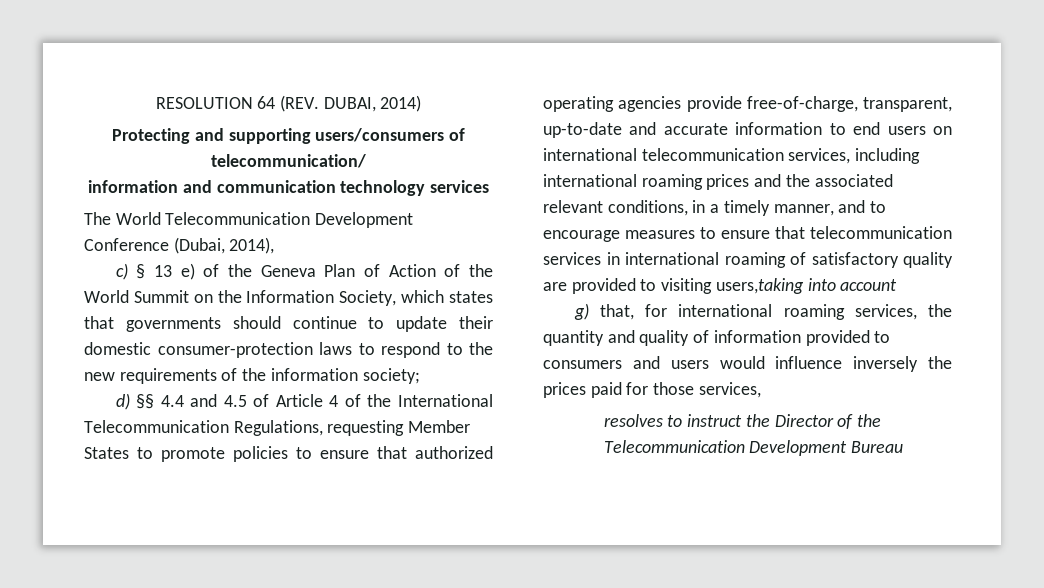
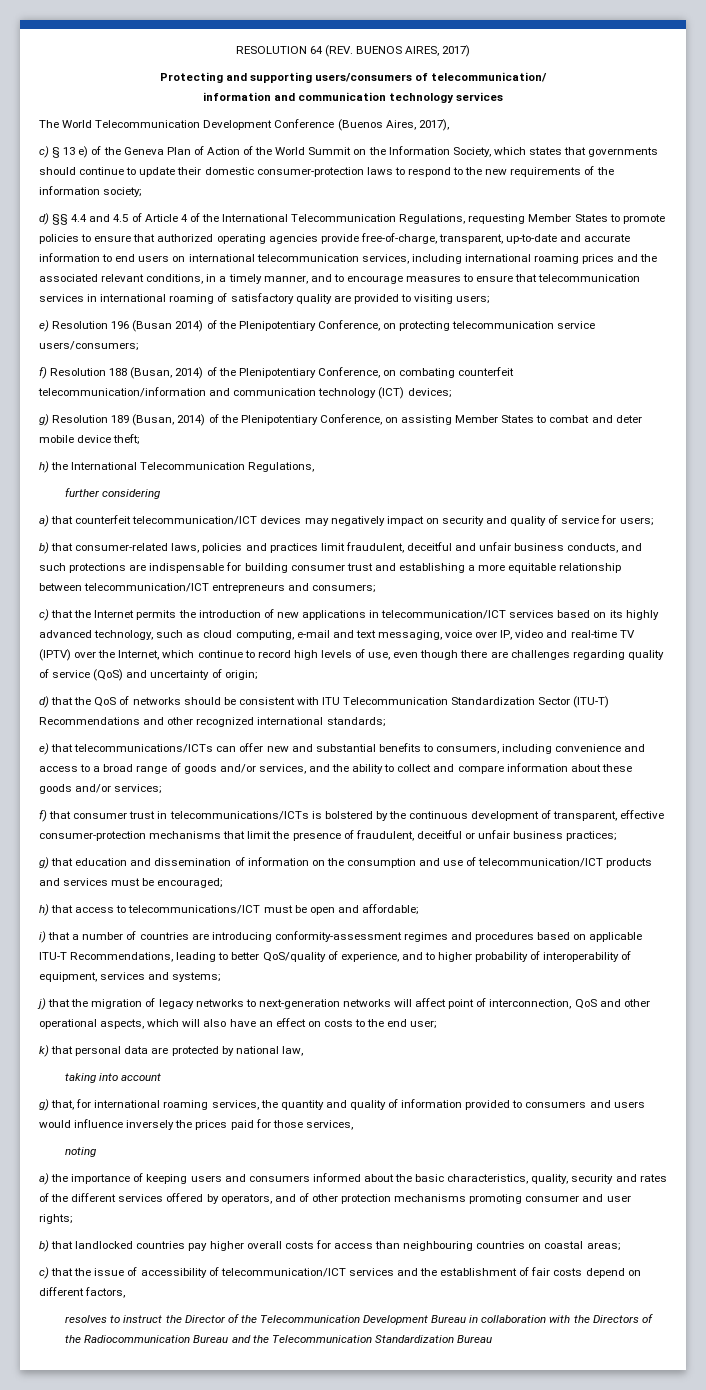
- RESOLUTION 64 (REV. DUBAI, 2014)
+ RESOLUTION 64 (REV. BUENOS AIRES, 2017)
- The World Telecommunication Development Conference (Dubai, 2014),
+ The World Telecommunication Development Conference (Buenos Aires, 2017),
- d) §§ 4.4 and 4.5 of Article 4 of the International Telecommunication Regulations, requesting Member States to promote policies to ensure that authorized operating agencies provide free-of-charge, transparent, up-to-date and accurate information to end users on international telecommunication services, including international roaming prices and the associated relevant conditions, in a timely manner, and to encourage measures to ensure that telecommunication services in international roaming of satisfactory quality are provided to visiting users,taking into account
+ d) §§ 4.4 and 4.5 of Article 4 of the International Telecommunication Regulations, requesting Member States to promote policies to ensure that authorized operating agencies provide free-of-charge, transparent, up-to-date and accurate information to end users on international telecommunication services, including international roaming prices and the associated relevant conditions, in a timely manner, and to encourage measures to ensure that telecommunication services in international roaming of satisfactory quality are provided to visiting users;
+ e) Resolution 196 (Busan 2014) of the Plenipotentiary Conference, on protecting telecommunication service users/consumers;
+ f) Resolution 188 (Busan, 2014) of the Plenipotentiary Conference, on combating counterfeit telecommunication/information and communication technology (ICT) devices;
+ g) Resolution 189 (Busan, 2014) of the Plenipotentiary Conference, on assisting Member States to combat and deter mobile device theft;
+ h) the International Telecommunication Regulations,
+ further considering
+ a) that counterfeit telecommunication/ICT devices may negatively impact on security and quality of service for users;
+ b) that consumer-related laws, policies and practices limit fraudulent, deceitful and unfair business conducts, and such protections are indispensable for building consumer trust and establishing a more equitable relationship between telecommunication/ICT entrepreneurs and consumers;
+ c) that the Internet permits the introduction of new applications in telecommunication/ICT services based on its highly advanced technology, such as cloud computing, e-mail and text messaging, voice over IP, video and real-time TV (IPTV) over the Internet, which continue to record high levels of use, even though there are challenges regarding quality of service (QoS) and uncertainty of origin;
+ d) that the QoS of networks should be consistent with ITU Telecommunication Standardization Sector (ITU-T) Recommendations and other recognized international standards;
+ e) that telecommunications/ICTs can offer new and substantial benefits to consumers, including convenience and access to a broad range of goods and/or services, and the ability to collect and compare information about these goods and/or services;
+ f) that consumer trust in telecommunications/ICTs is bolstered by the continuous development of transparent, effective consumer-protection mechanisms that limit the presence of fraudulent, deceitful or unfair business practices;
+ g) that education and dissemination of information on the consumption and use of telecommunication/ICT products and services must be encouraged;
+ h) that access to telecommunications/ICT must be open and affordable;
+ i) that a number of countries are introducing conformity-assessment regimes and procedures based on applicable ITU-T Recommendations, leading to better QoS/quality of experience, and to higher probability of interoperability of equipment, services and systems;
+ j) that the migration of legacy networks to next-generation networks will affect point of interconnection, QoS and other operational aspects, which will also have an effect on costs to the end user;
+ k) that personal data are protected by national law,
+ taking into account
+ noting
+ a) the importance of keeping users and consumers informed about the basic characteristics, quality, security and rates of the different services offered by operators, and of other protection mechanisms promoting consumer and user rights;
+ b) that landlocked countries pay higher overall costs for access than neighbouring countries on coastal areas;
+ c) that the issue of accessibility of telecommunication/ICT services and the establishment of fair costs depend on different factors,
- resolves to instruct the Director of the Telecommunication Development Bureau
+ resolves to instruct the Director of the Telecommunication Development Bureau in collaboration with the Directors of the Radiocommunication Bureau and the Telecommunication Standardization Bureau

